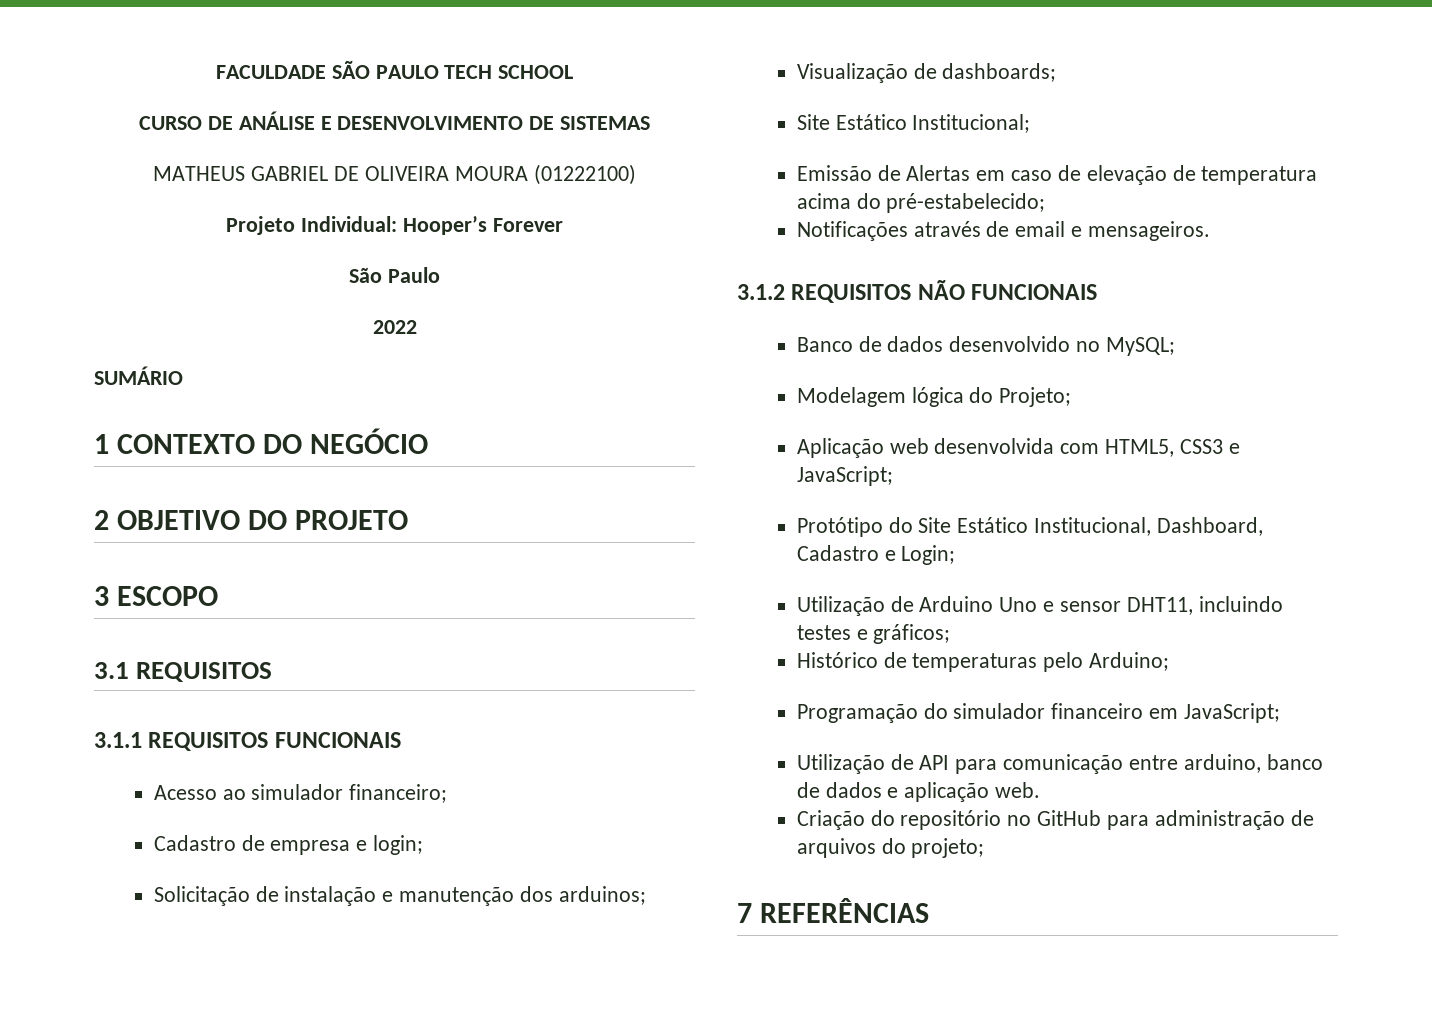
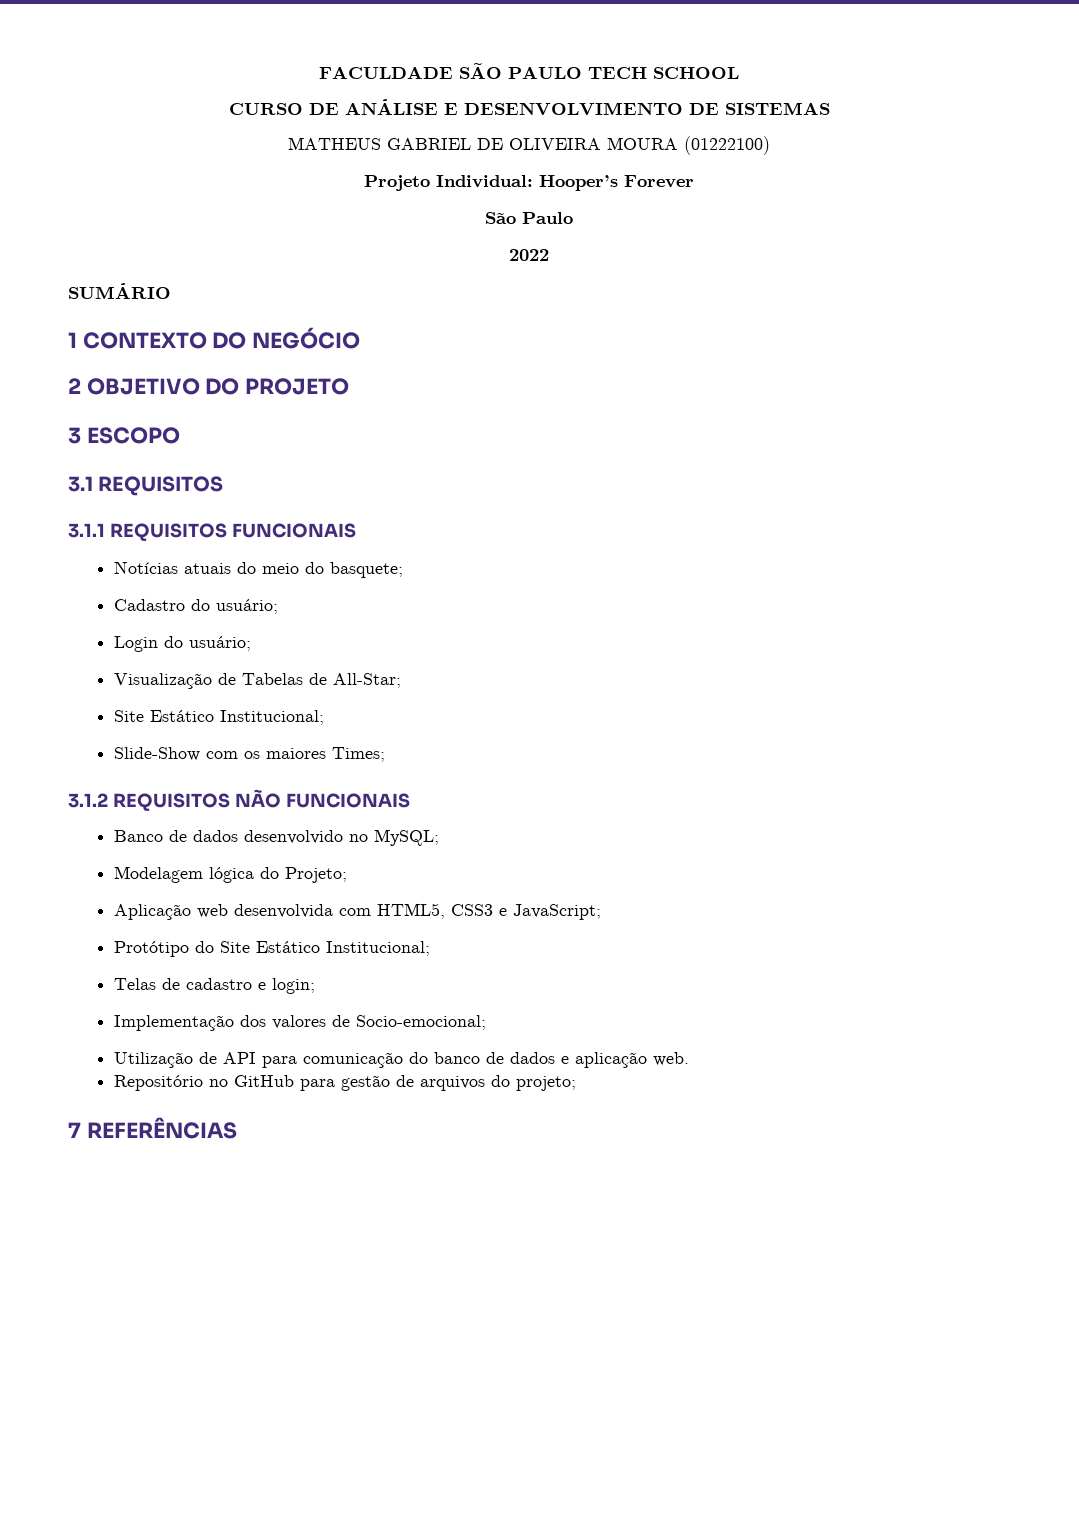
- Acesso ao simulador financeiro;
- Cadastro de empresa e login;
- Solicitação de instalação e manutenção dos arduinos;
+ Notícias atuais do meio do basquete;
+ Cadastro do usuário;
+ Login do usuário;
- Visualização de dashboards;
+ Visualização de Tabelas de All-Star;
  Site Estático Institucional;
- Emissão de Alertas em caso de elevação de temperatura acima do pré-estabelecido;
- Notificações através de email e mensageiros.
+ Slide-Show com os maiores Times;
- Protótipo do Site Estático Institucional, Dashboard, Cadastro e Login;
- Utilização de Arduino Uno e sensor DHT11, incluindo testes e gráficos;
- Histórico de temperaturas pelo Arduino;
- Programação do simulador financeiro em JavaScript;
+ Protótipo do Site Estático Institucional;
+ Telas de cadastro e login;
+ Implementação dos valores de Socio-emocional;
- Utilização de API para comunicação entre arduino, banco de dados e aplicação web.
+ Utilização de API para comunicação do banco de dados e aplicação web.
- Criação do repositório no GitHub para administração de arquivos do projeto;
+ Repositório no GitHub para gestão de arquivos do projeto;

